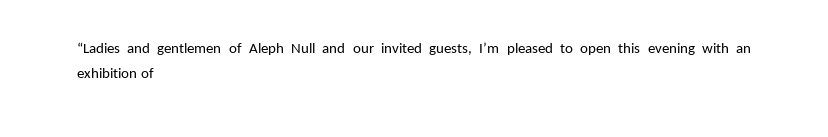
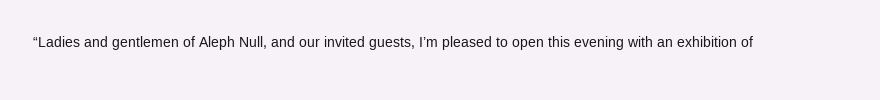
- “Ladies and gentlemen of Aleph Null and our invited guests, I’m pleased to open this evening with an exhibition of
+ “Ladies and gentlemen of Aleph Null, and our invited guests, I’m pleased to open this evening with an exhibition of

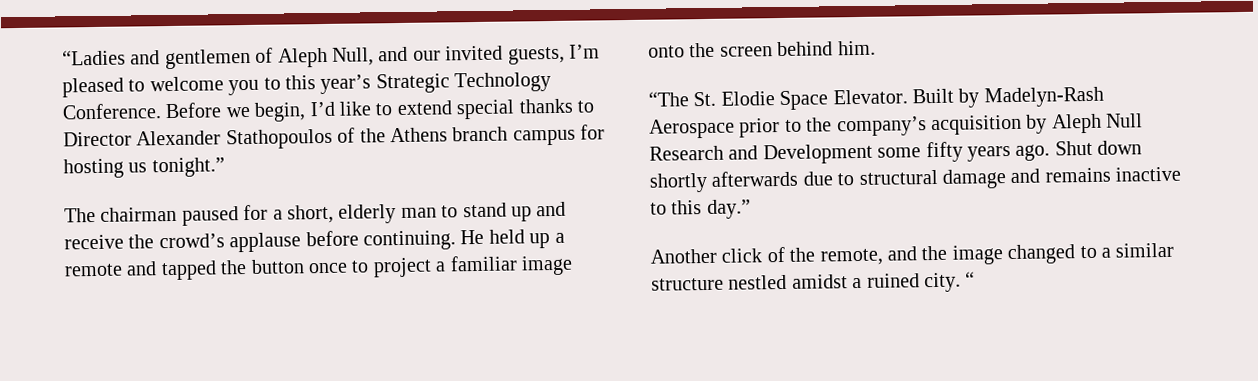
- “Ladies and gentlemen of Aleph Null, and our invited guests, I’m pleased to open this evening with an exhibition of
+ “Ladies and gentlemen of Aleph Null, and our invited guests, I’m pleased to welcome you to this year’s Strategic Technology Conference. Before we begin, I’d like to extend special thanks to Director Alexander Stathopoulos of the Athens branch campus for hosting us tonight.”
+ The chairman paused for a short, elderly man to stand up and receive the crowd’s applause before continuing. He held up a remote and tapped the button once to project a familiar image onto the screen behind him.
+ “The St. Elodie Space Elevator. Built by Madelyn-Rash Aerospace prior to the company’s acquisition by Aleph Null Research and Development some fifty years ago. Shut down shortly afterwards due to structural damage and remains inactive to this day.”
+ Another click of the remote, and the image changed to a similar structure nestled amidst a ruined city. “

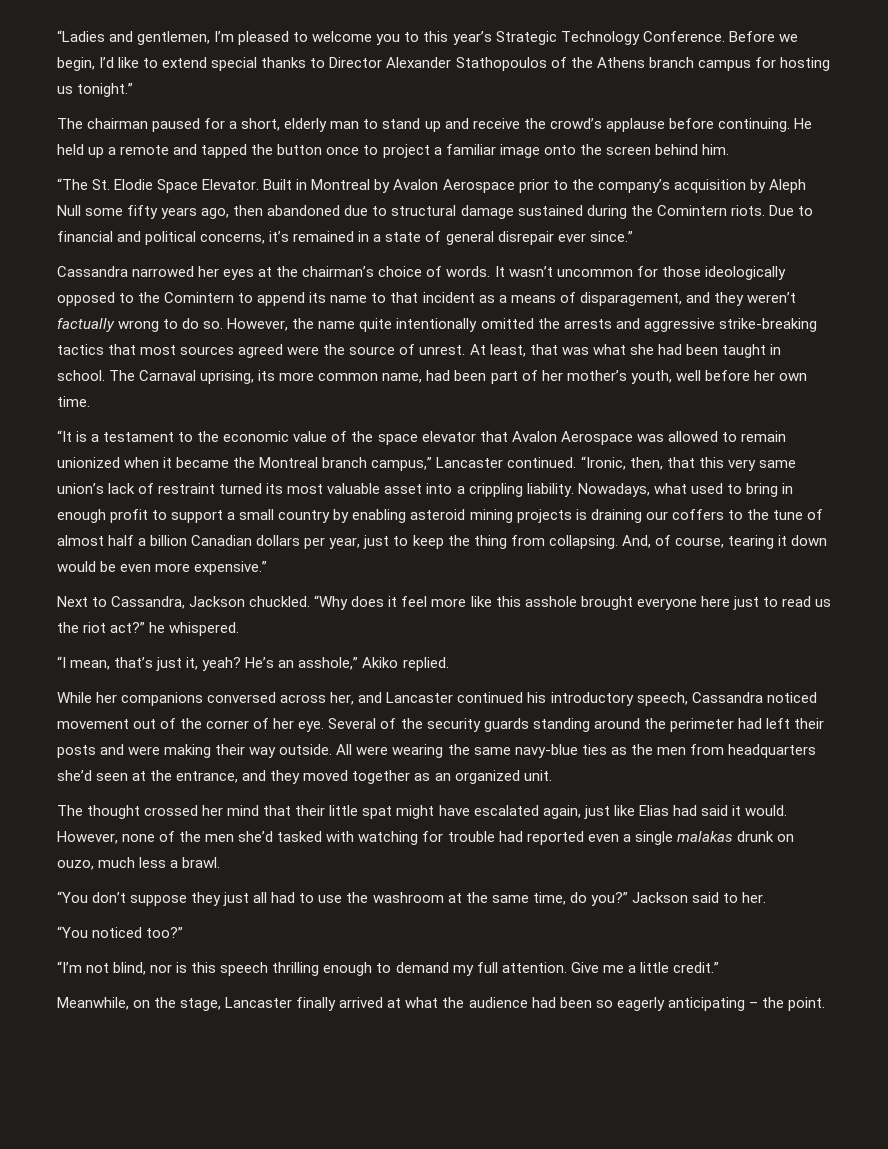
- “Ladies and gentlemen of Aleph Null, and our invited guests, I’m pleased to welcome you to this year’s Strategic Technology Conference.
+ “Ladies and gentlemen, I’m pleased to welcome you to this year’s Strategic Technology Conference.
- Built by Madelyn-Rash Aerospace prior to the company’s acquisition by Aleph Null Research and Development some fifty years ago. Shut down shortly afterwards due to structural damage and remains inactive to this day.”
- Another click of the remote, and the image changed to a similar structure nestled amidst a ruined city. “
+ Built in Montreal by Avalon Aerospace prior to the company’s acquisition by Aleph Null some fifty years ago, then abandoned due to structural damage sustained during the Comintern riots. Due to financial and political concerns, it’s remained in a state of general disrepair ever since.”
+ Cassandra narrowed her eyes at the chairman’s choice of words. It wasn’t uncommon for those ideologically opposed to the Comintern to append its name to that incident as a means of disparagement, and they weren’t factually wrong to do so. However, the name quite intentionally omitted the arrests and aggressive strike-breaking tactics that most sources agreed were the source of unrest. At least, that was what she had been taught in school. The Carnaval uprising, its more common name, had been part of her mother’s youth, well before her own time.
+ “It is a testament to the economic value of the space elevator that Avalon Aerospace was allowed to remain unionized when it became the Montreal branch campus,” Lancaster continued. “Ironic, then, that this very same union’s lack of restraint turned its most valuable asset into a crippling liability. Nowadays, what used to bring in enough profit to support a small country by enabling asteroid mining projects is draining our coffers to the tune of almost half a billion Canadian dollars per year, just to keep the thing from collapsing. And, of course, tearing it down would be even more expensive.”
+ Next to Cassandra, Jackson chuckled. “Why does it feel more like this asshole brought everyone here just to read us the riot act?” he whispered.
+ “I mean, that’s just it, yeah? He’s an asshole,” Akiko replied.
+ While her companions conversed across her, and Lancaster continued his introductory speech, Cassandra noticed movement out of the corner of her eye. Several of the security guards standing around the perimeter had left their posts and were making their way outside. All were wearing the same navy-blue ties as the men from headquarters she’d seen at the entrance, and they moved together as an organized unit.
+ The thought crossed her mind that their little spat might have escalated again, just like Elias had said it would. However, none of the men she’d tasked with watching for trouble had reported even a single malakas drunk on ouzo, much less a brawl.
+ “You don’t suppose they just all had to use the washroom at the same time, do you?” Jackson said to her.
+ “You noticed too?”
+ “I’m not blind, nor is this speech thrilling enough to demand my full attention. Give me a little credit.”
+ Meanwhile, on the stage, Lancaster finally arrived at what the audience had been so eagerly anticipating – the point.

